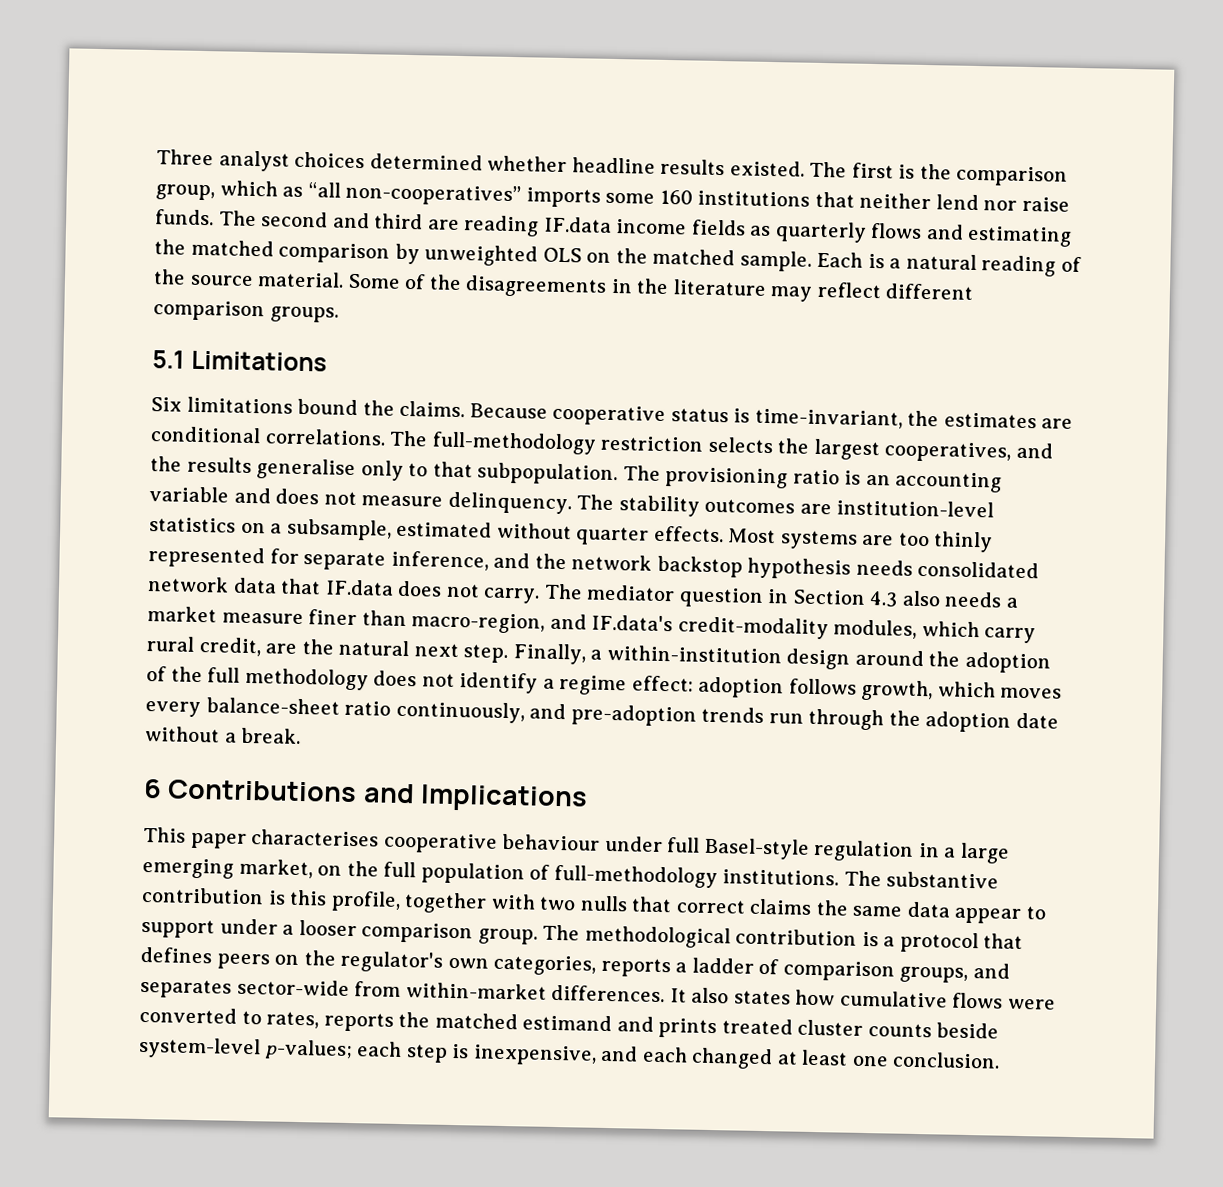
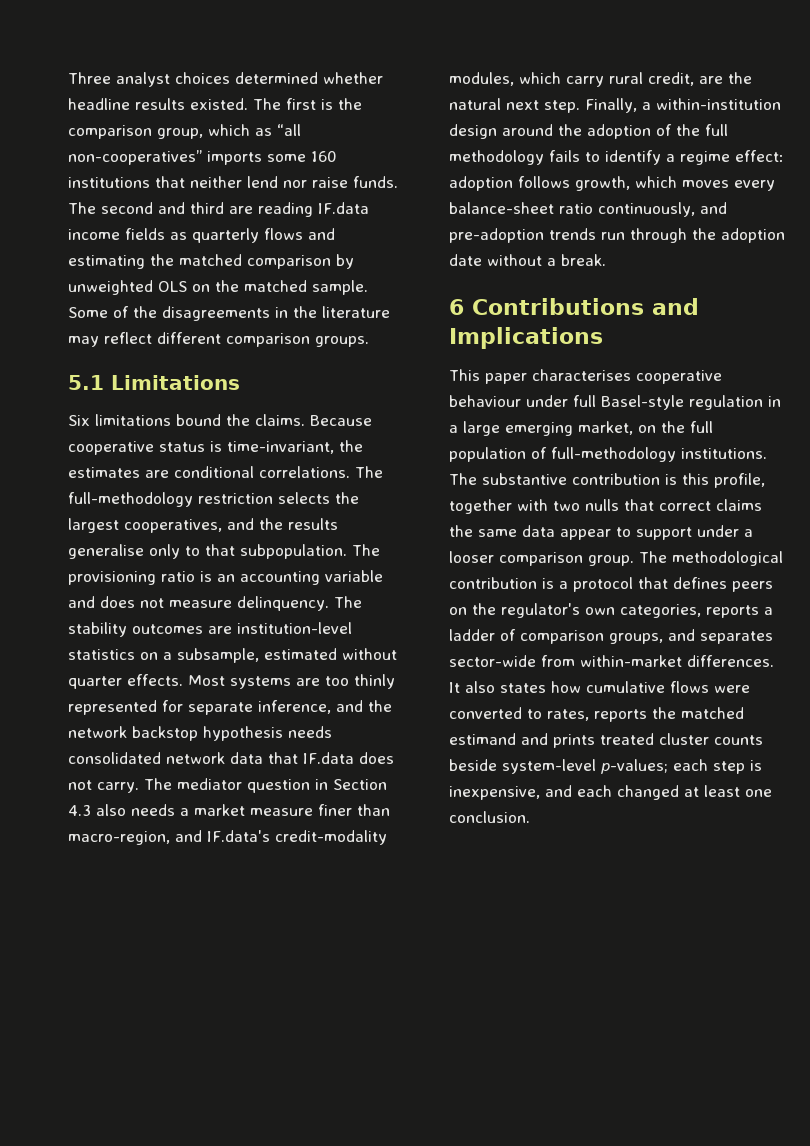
- Each is a natural reading of the source material.
- Finally, a within-institution design around the adoption of the full methodology does not identify a regime effect: adoption follows growth, which moves every balance-sheet ratio continuously, and pre-adoption trends run through the adoption date without a break.
+ Finally, a within-institution design around the adoption of the full methodology fails to identify a regime effect: adoption follows growth, which moves every balance-sheet ratio continuously, and pre-adoption trends run through the adoption date without a break.

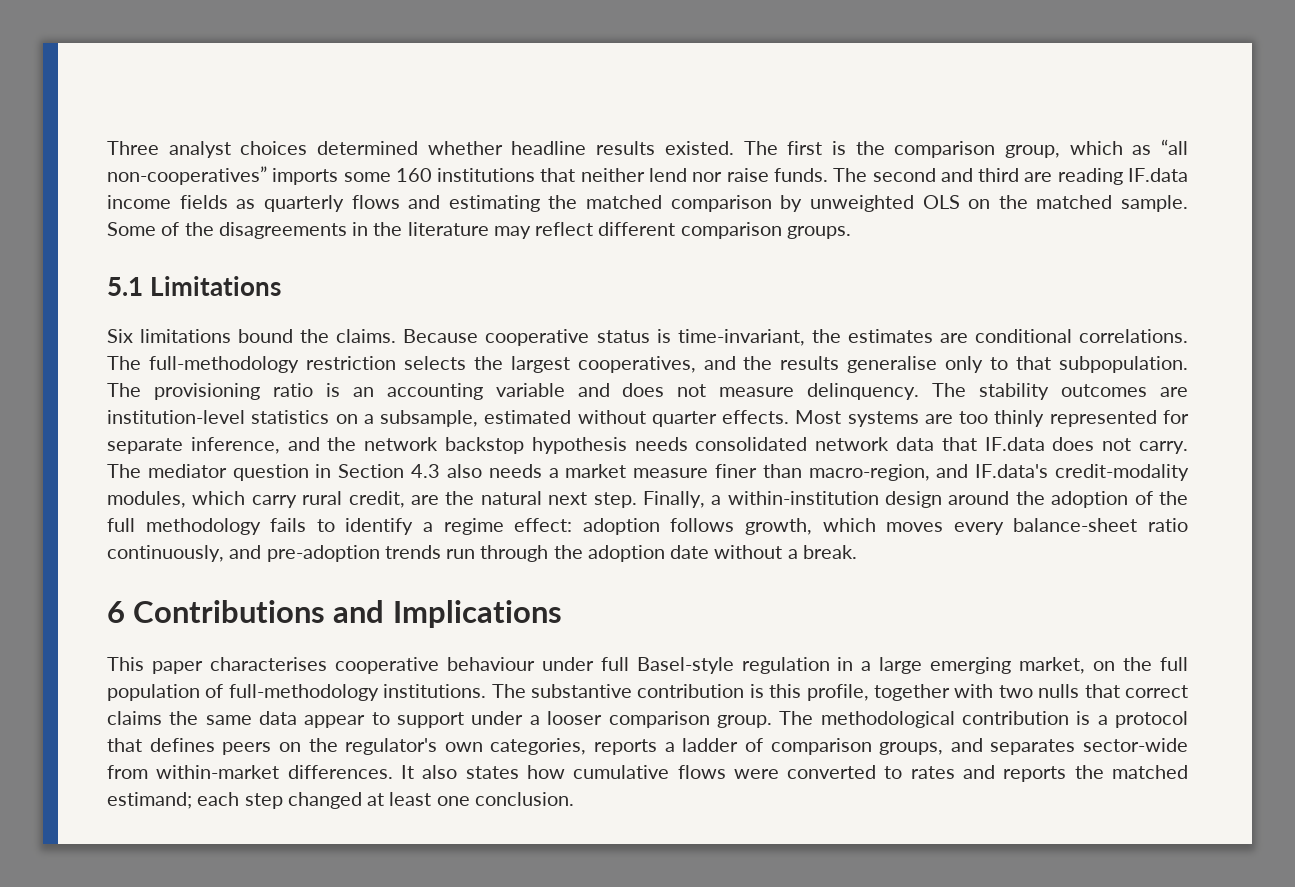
- It also states how cumulative flows were converted to rates, reports the matched estimand and prints treated cluster counts beside system-level p-values; each step is inexpensive, and each changed at least one conclusion.
+ It also states how cumulative flows were converted to rates and reports the matched estimand; each step changed at least one conclusion.

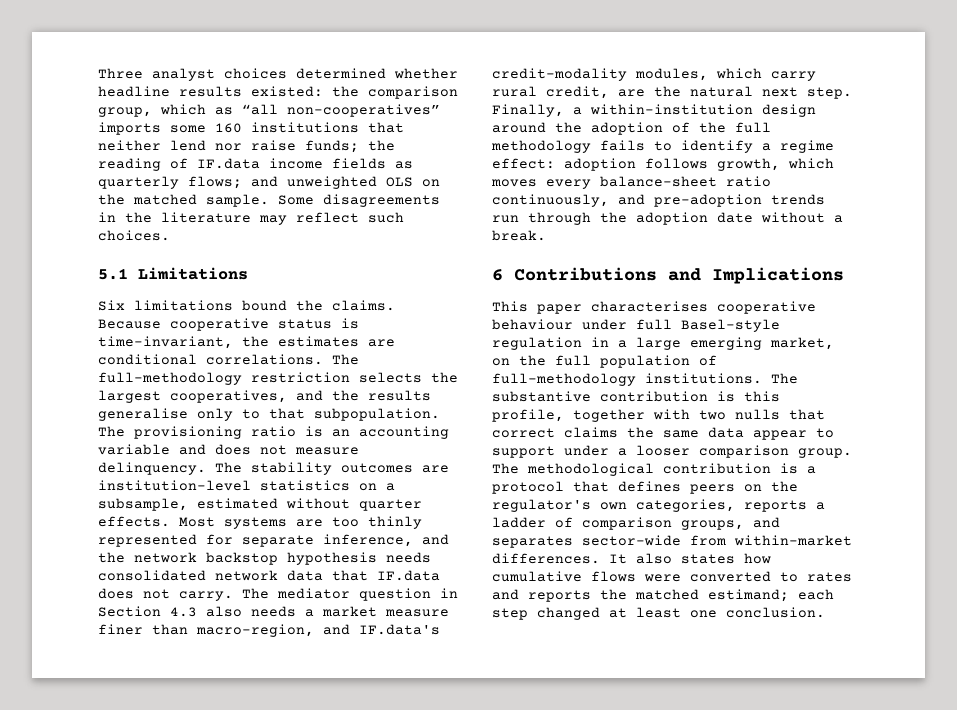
- Three analyst choices determined whether headline results existed. The first is the comparison group, which as “all non-cooperatives” imports some 160 institutions that neither lend nor raise funds. The second and third are reading IF.data income fields as quarterly flows and estimating the matched comparison by unweighted OLS on the matched sample.
+ Three analyst choices determined whether headline results existed: the comparison group, which as “all non-cooperatives” imports some 160 institutions that neither lend nor raise funds; the reading of IF.data income fields as quarterly flows; and unweighted OLS on the matched sample.
- Some of the disagreements in the literature may reflect different comparison groups.
+ Some disagreements in the literature may reflect such choices.

